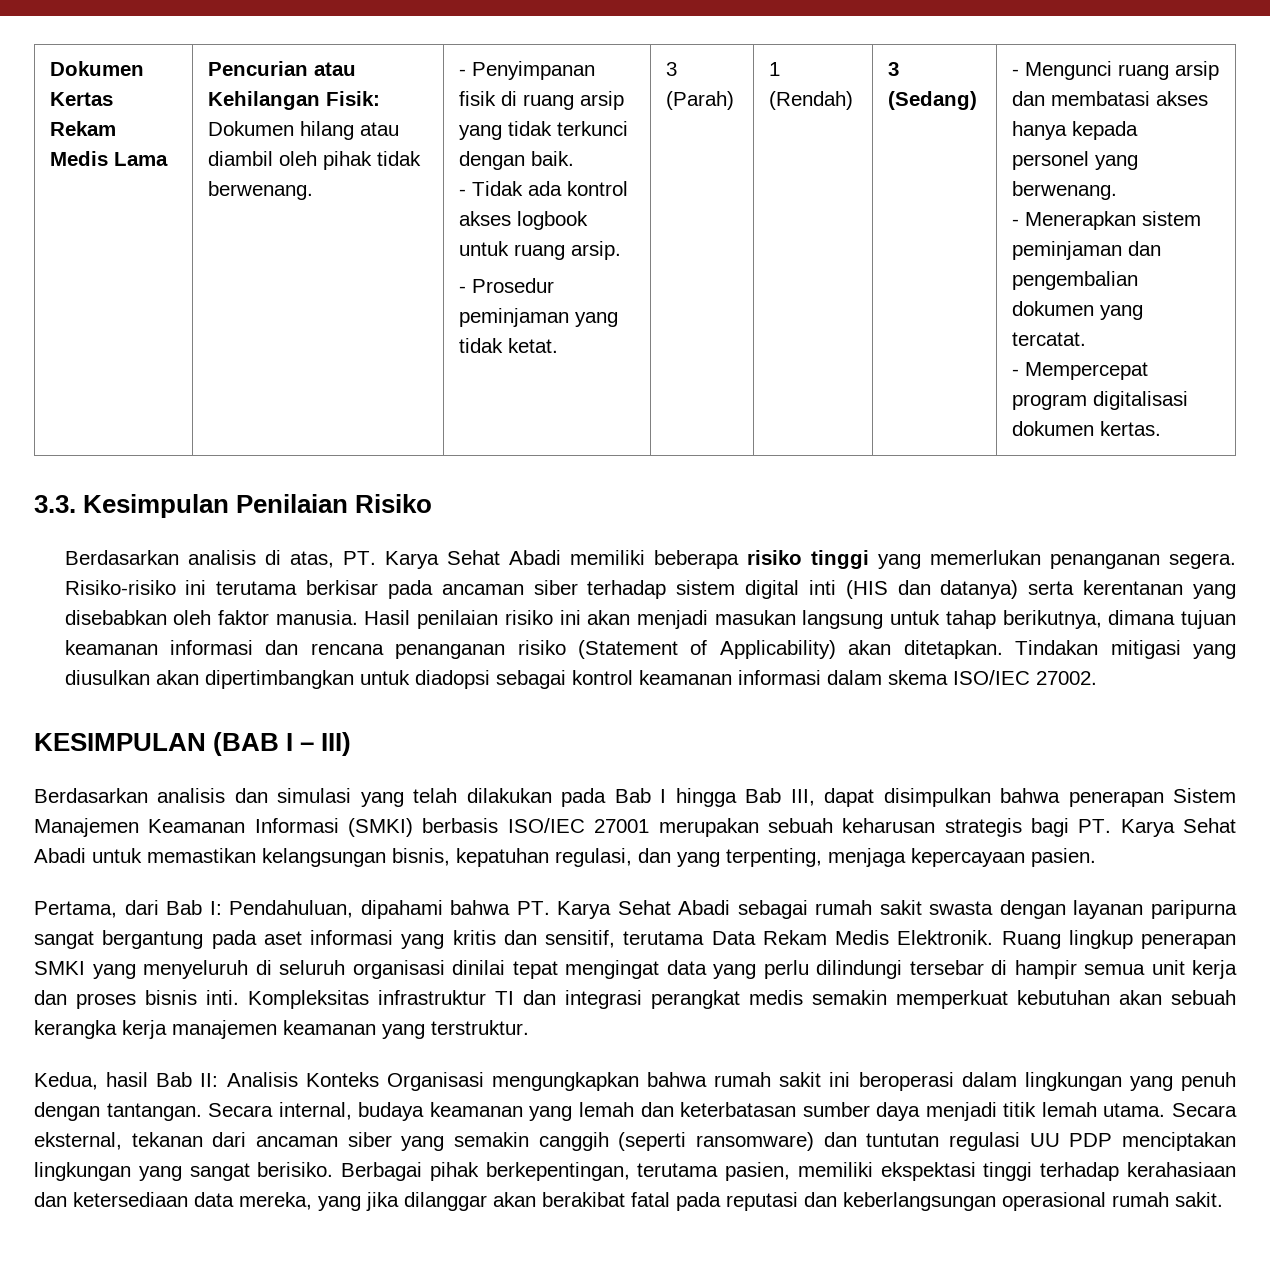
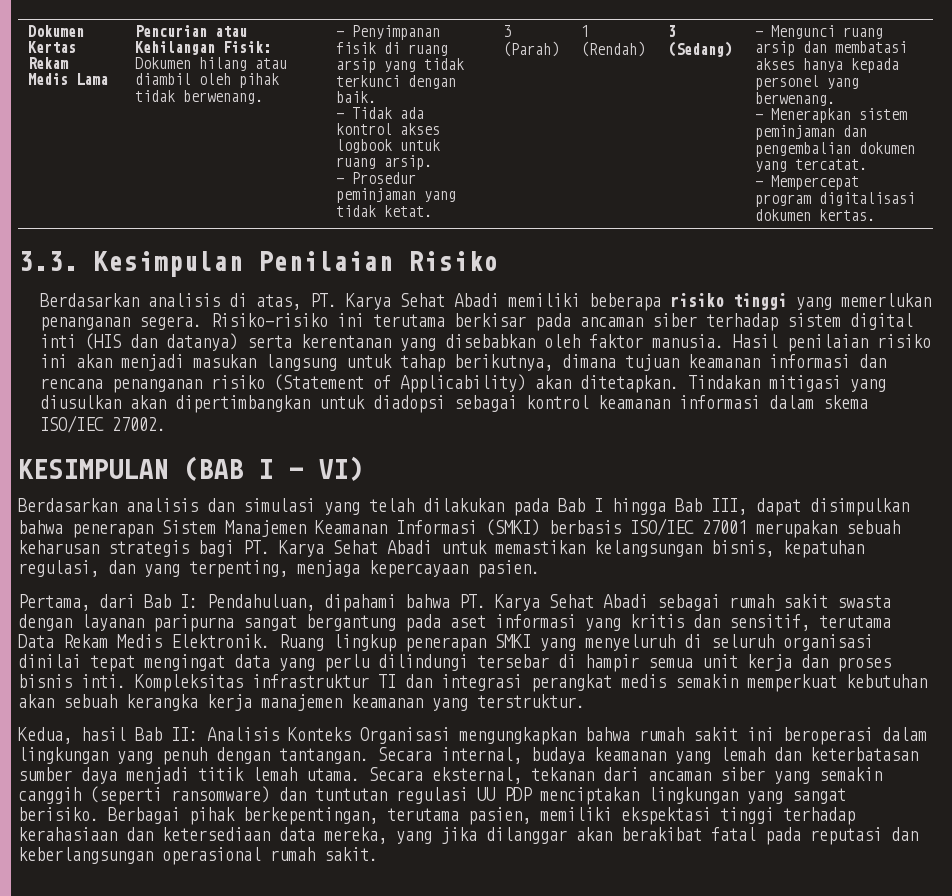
- KESIMPULAN (BAB I – III)
+ KESIMPULAN (BAB I – VI)

